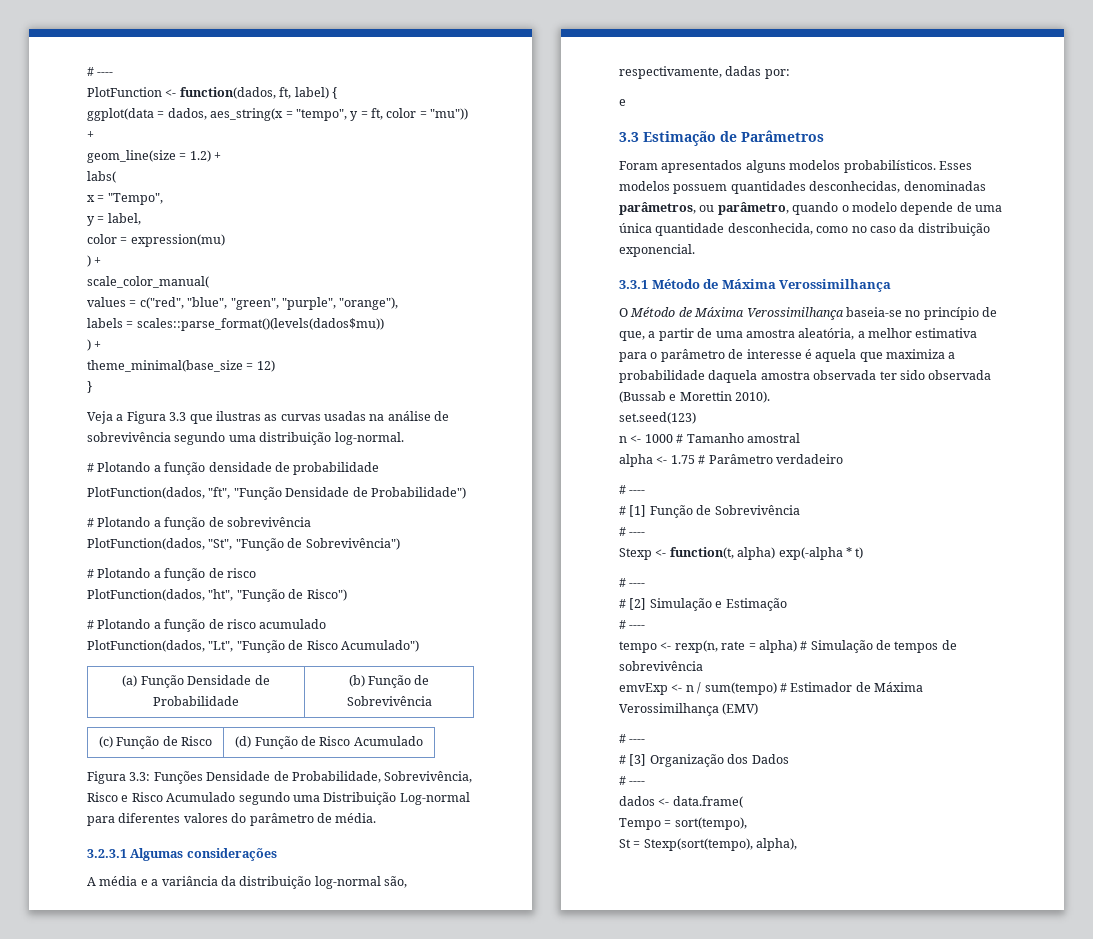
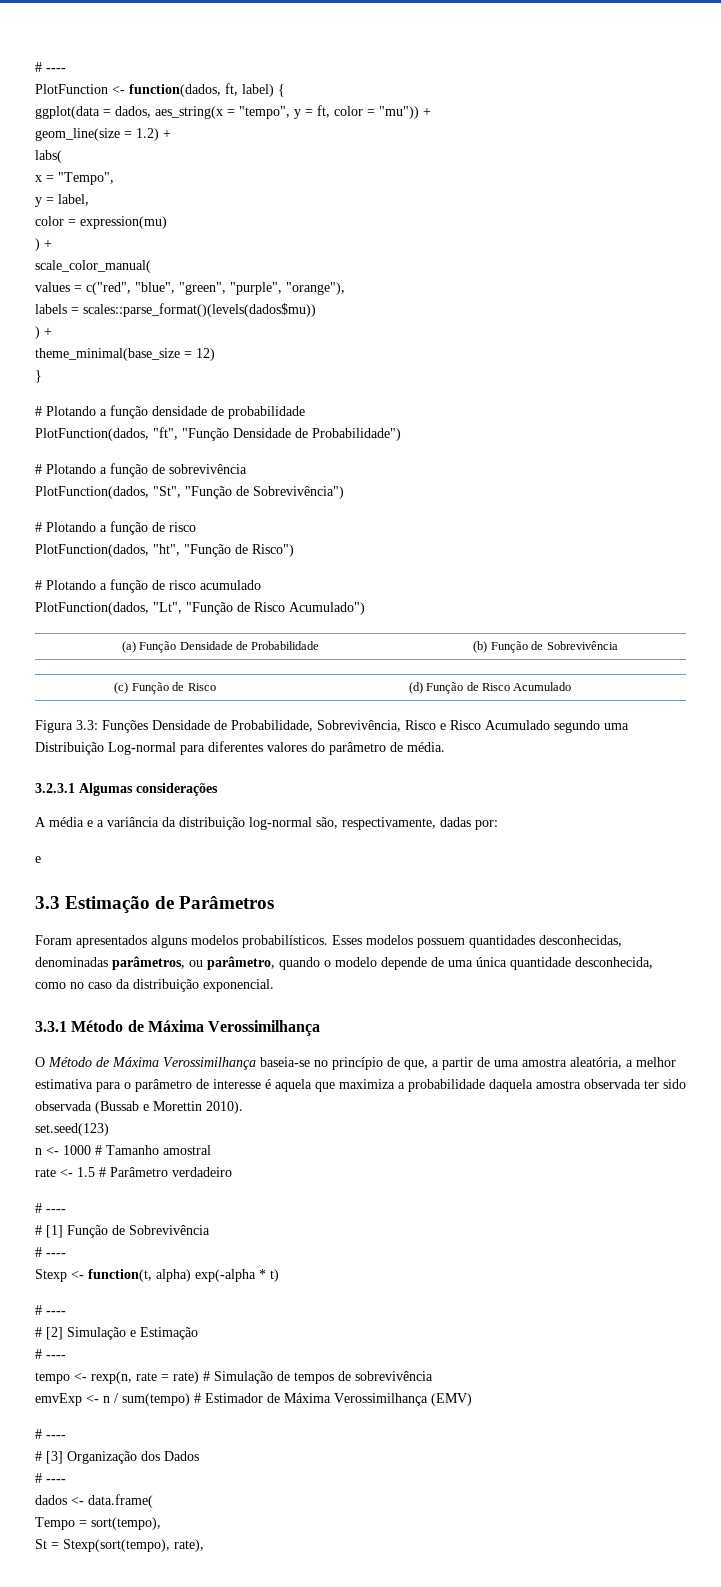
- Veja a Figura 3.3 que ilustras as curvas usadas na análise de sobrevivência segundo uma distribuição log-normal.
- alpha <- 1.75 # Parâmetro verdadeiro
+ rate <- 1.5 # Parâmetro verdadeiro
- tempo <- rexp(n, rate = alpha) # Simulação de tempos de sobrevivência
+ tempo <- rexp(n, rate = rate) # Simulação de tempos de sobrevivência
- St = Stexp(sort(tempo), alpha),
+ St = Stexp(sort(tempo), rate),

